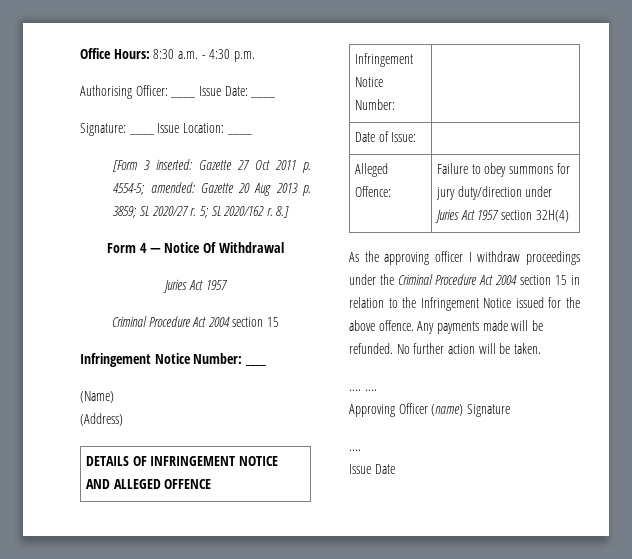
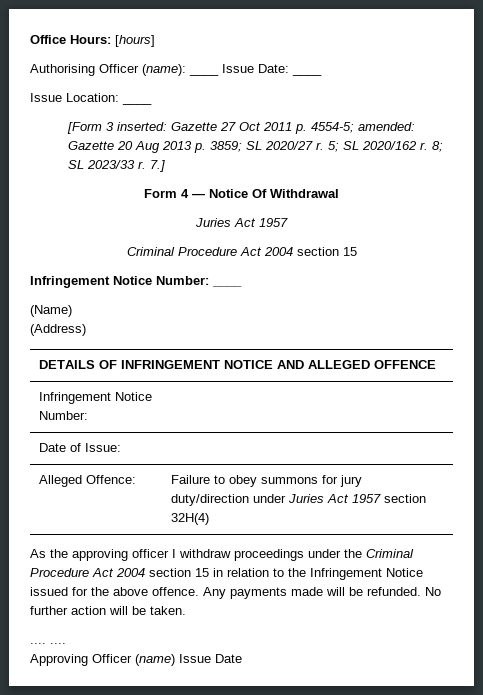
- Office Hours: 8:30 a.m. - 4:30 p.m.
+ Office Hours: [hours]
- Authorising Officer: ____ Issue Date: ____
+ Authorising Officer (name): ____ Issue Date: ____
- Signature: ____ Issue Location: ____
+ Issue Location: ____
- 8.]
+ 8; SL 2023/33 r. 7.]
- Approving Officer (name) Signature
- ....
- Issue Date
+ Approving Officer (name) Issue Date

